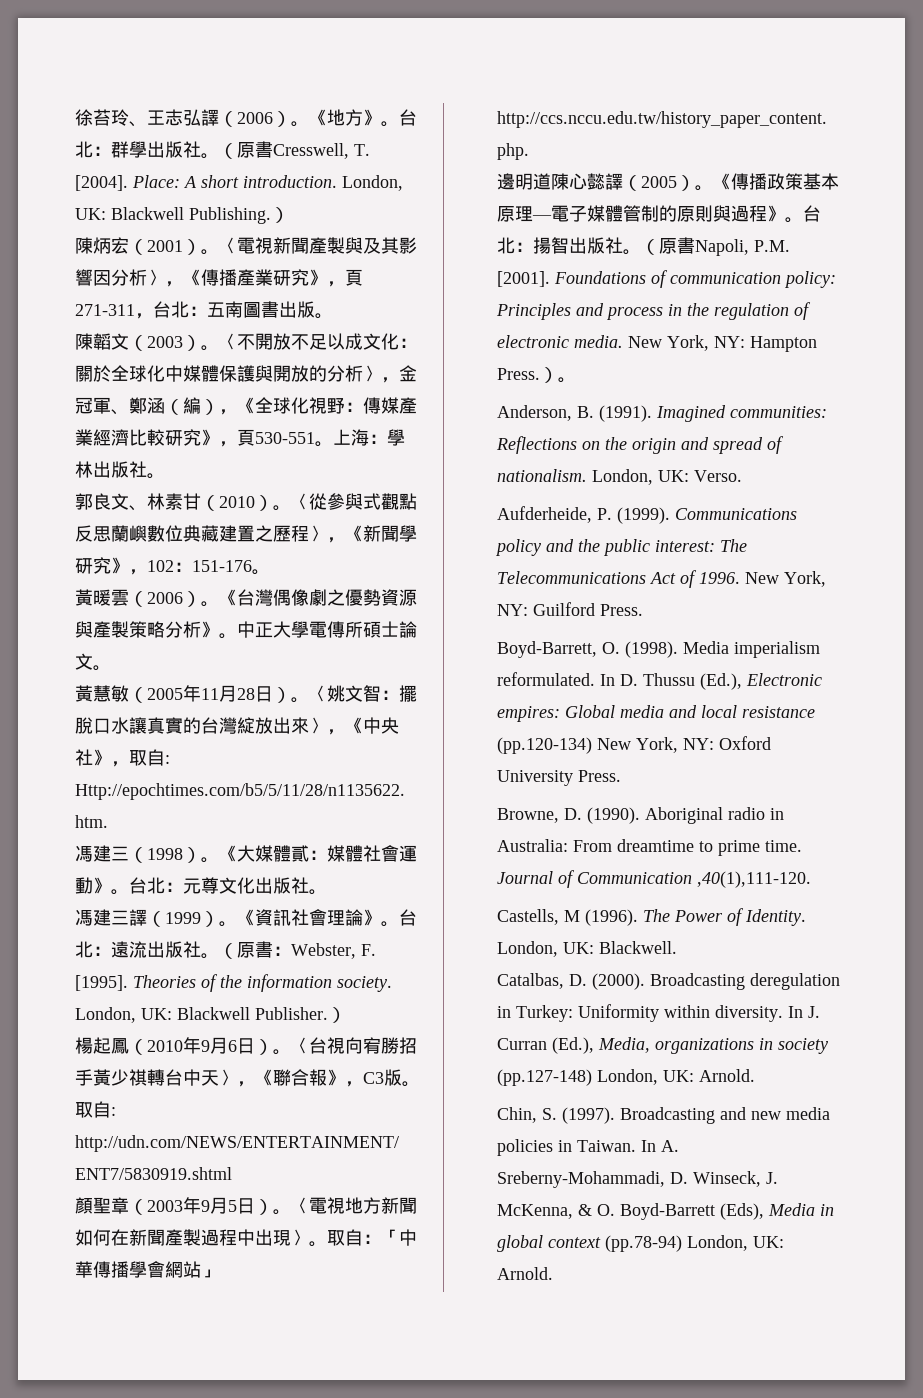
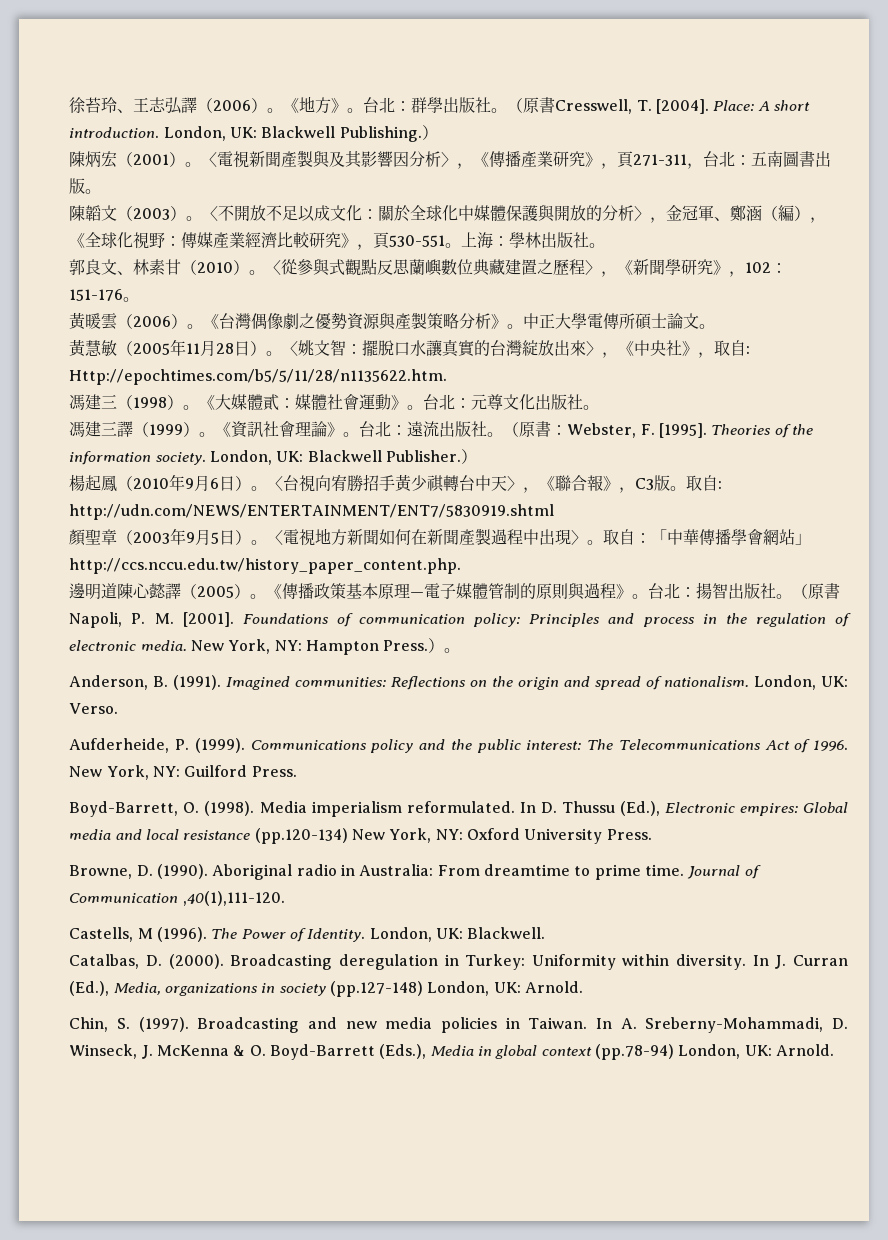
- （原書Napoli, P.M. [2001].
+ （原書Napoli, P. M. [2001].
- In A. Sreberny-Mohammadi, D. Winseck, J. McKenna, & O. Boyd-Barrett (Eds), Media in global context (pp.78-94) London, UK: Arnold.
+ In A. Sreberny-Mohammadi, D. Winseck, J. McKenna & O. Boyd-Barrett (Eds.), Media in global context (pp.78-94) London, UK: Arnold.

